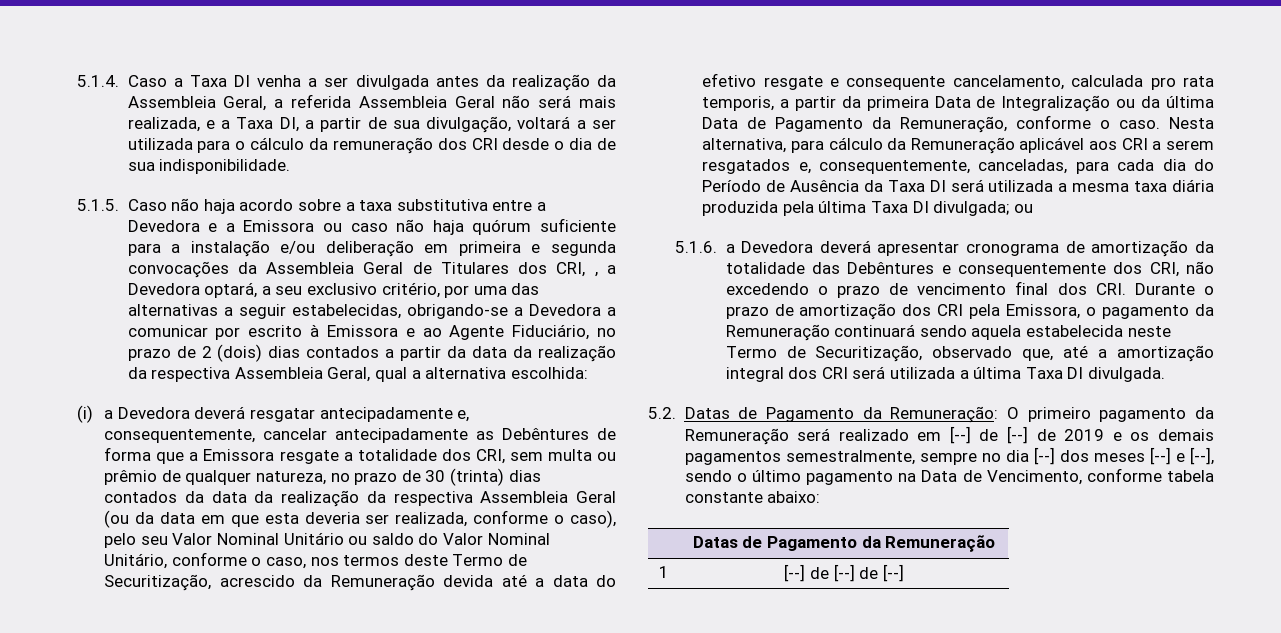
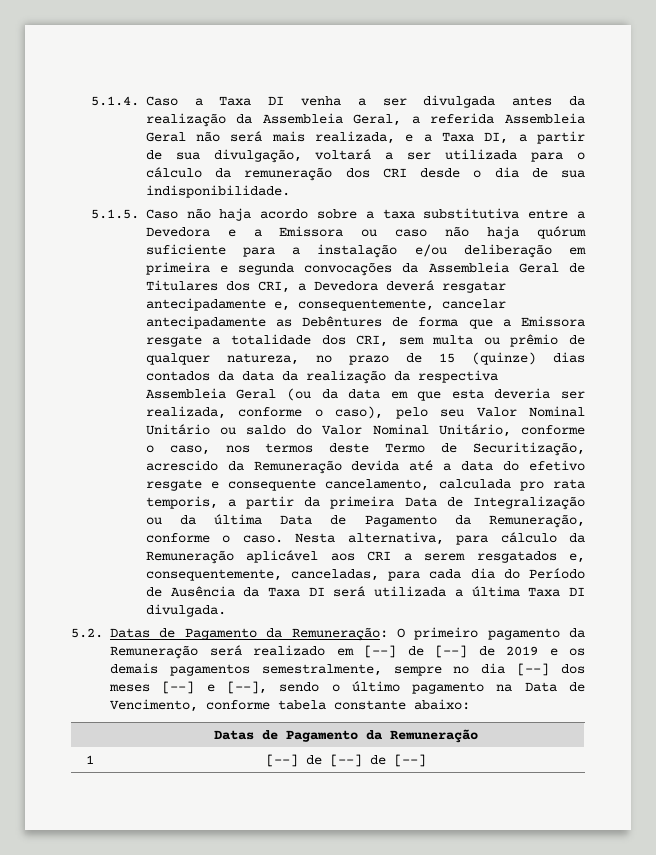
- 5.1.5. Caso não haja acordo sobre a taxa substitutiva entre a Devedora e a Emissora ou caso não haja quórum suficiente para a instalação e/ou deliberação em primeira e segunda convocações da Assembleia Geral de Titulares dos CRI, , a Devedora optará, a seu exclusivo critério, por uma das alternativas a seguir estabelecidas, obrigando-se a Devedora a comunicar por escrito à Emissora e ao Agente Fiduciário, no prazo de 2 (dois) dias contados a partir da data da realização da respectiva Assembleia Geral, qual a alternativa escolhida:
- (i) a Devedora deverá resgatar antecipadamente e, consequentemente, cancelar antecipadamente as Debêntures de forma que a Emissora resgate a totalidade dos CRI, sem multa ou prêmio de qualquer natureza, no prazo de 30 (trinta) dias contados da data da realização da respectiva Assembleia Geral (ou da data em que esta deveria ser realizada, conforme o caso), pelo seu Valor Nominal Unitário ou saldo do Valor Nominal Unitário, conforme o caso, nos termos deste Termo de Securitização, acrescido da Remuneração devida até a data do efetivo resgate e consequente cancelamento, calculada pro rata temporis, a partir da primeira Data de Integralização ou da última Data de Pagamento da Remuneração, conforme o caso.
+ 5.1.5. Caso não haja acordo sobre a taxa substitutiva entre a Devedora e a Emissora ou caso não haja quórum suficiente para a instalação e/ou deliberação em primeira e segunda convocações da Assembleia Geral de Titulares dos CRI, a Devedora deverá resgatar antecipadamente e, consequentemente, cancelar antecipadamente as Debêntures de forma que a Emissora resgate a totalidade dos CRI, sem multa ou prêmio de qualquer natureza, no prazo de 15 (quinze) dias contados da data da realização da respectiva Assembleia Geral (ou da data em que esta deveria ser realizada, conforme o caso), pelo seu Valor Nominal Unitário ou saldo do Valor Nominal Unitário, conforme o caso, nos termos deste Termo de Securitização, acrescido da Remuneração devida até a data do efetivo resgate e consequente cancelamento, calculada pro rata temporis, a partir da primeira Data de Integralização ou da última Data de Pagamento da Remuneração, conforme o caso.
- Nesta alternativa, para cálculo da Remuneração aplicável aos CRI a serem resgatados e, consequentemente, canceladas, para cada dia do Período de Ausência da Taxa DI será utilizada a mesma taxa diária produzida pela última Taxa DI divulgada; ou
- 5.1.6. a Devedora deverá apresentar cronograma de amortização da totalidade das Debêntures e consequentemente dos CRI, não excedendo o prazo de vencimento final dos CRI. Durante o prazo de amortização dos CRI pela Emissora, o pagamento da Remuneração continuará sendo aquela estabelecida neste Termo de Securitização, observado que, até a amortização integral dos CRI será utilizada a última Taxa DI divulgada.
+ Nesta alternativa, para cálculo da Remuneração aplicável aos CRI a serem resgatados e, consequentemente, canceladas, para cada dia do Período de Ausência da Taxa DI será utilizada a última Taxa DI divulgada.

